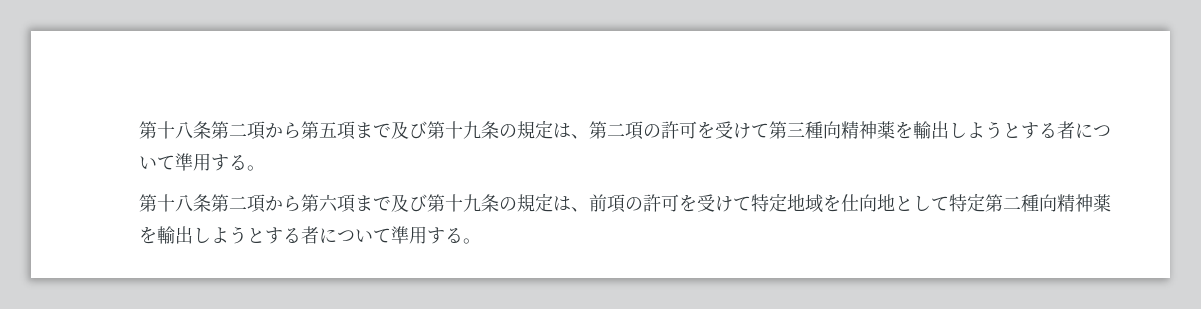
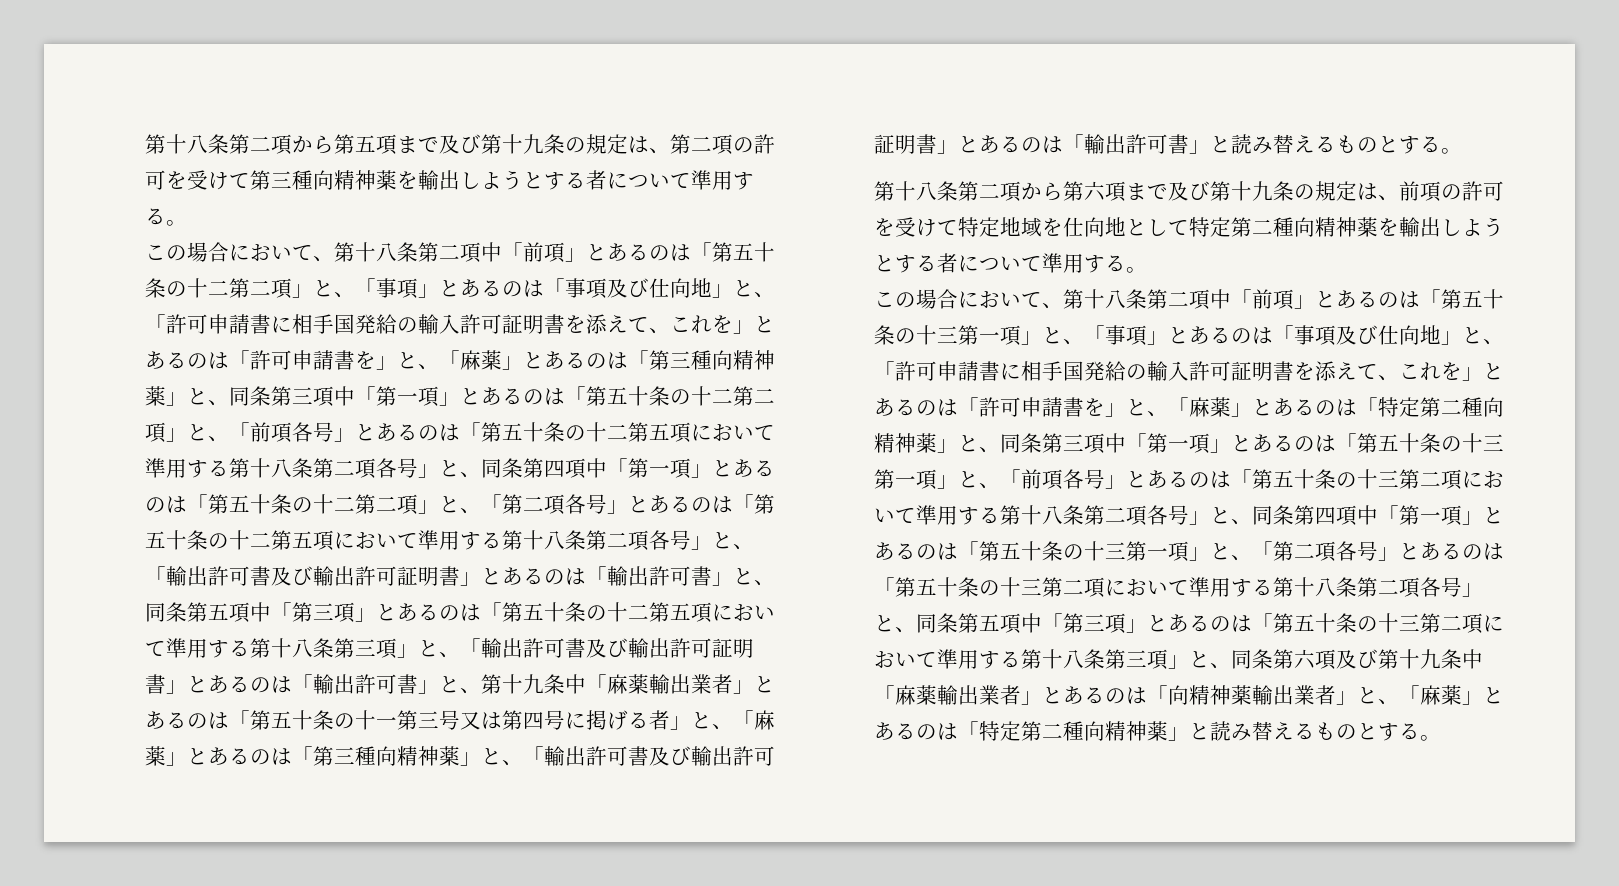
+ この場合において、第十八条第二項中「前項」とあるのは「第五十条の十二第二項」と、「事項」とあるのは「事項及び仕向地」と、「許可申請書に相手国発給の輸入許可証明書を添えて、これを」とあるのは「許可申請書を」と、「麻薬」とあるのは「第三種向精神薬」と、同条第三項中「第一項」とあるのは「第五十条の十二第二項」と、「前項各号」とあるのは「第五十条の十二第五項において準用する第十八条第二項各号」と、同条第四項中「第一項」とあるのは「第五十条の十二第二項」と、「第二項各号」とあるのは「第五十条の十二第五項において準用する第十八条第二項各号」と、「輸出許可書及び輸出許可証明書」とあるのは「輸出許可書」と、同条第五項中「第三項」とあるのは「第五十条の十二第五項において準用する第十八条第三項」と、「輸出許可書及び輸出許可証明書」とあるのは「輸出許可書」と、第十九条中「麻薬輸出業者」とあるのは「第五十条の十一第三号又は第四号に掲げる者」と、「麻薬」とあるのは「第三種向精神薬」と、「輸出許可書及び輸出許可証明書」とあるのは「輸出許可書」と読み替えるものとする。
+ この場合において、第十八条第二項中「前項」とあるのは「第五十条の十三第一項」と、「事項」とあるのは「事項及び仕向地」と、「許可申請書に相手国発給の輸入許可証明書を添えて、これを」とあるのは「許可申請書を」と、「麻薬」とあるのは「特定第二種向精神薬」と、同条第三項中「第一項」とあるのは「第五十条の十三第一項」と、「前項各号」とあるのは「第五十条の十三第二項において準用する第十八条第二項各号」と、同条第四項中「第一項」とあるのは「第五十条の十三第一項」と、「第二項各号」とあるのは「第五十条の十三第二項において準用する第十八条第二項各号」と、同条第五項中「第三項」とあるのは「第五十条の十三第二項において準用する第十八条第三項」と、同条第六項及び第十九条中「麻薬輸出業者」とあるのは「向精神薬輸出業者」と、「麻薬」とあるのは「特定第二種向精神薬」と読み替えるものとする。

